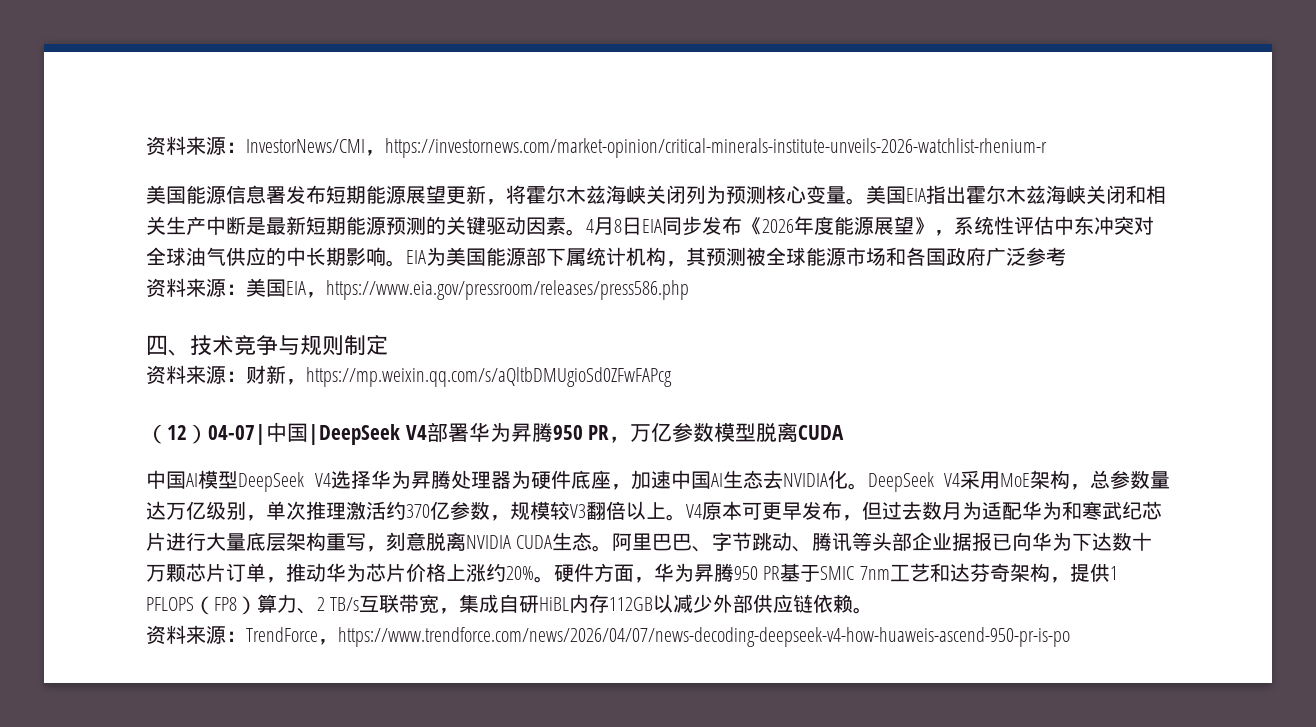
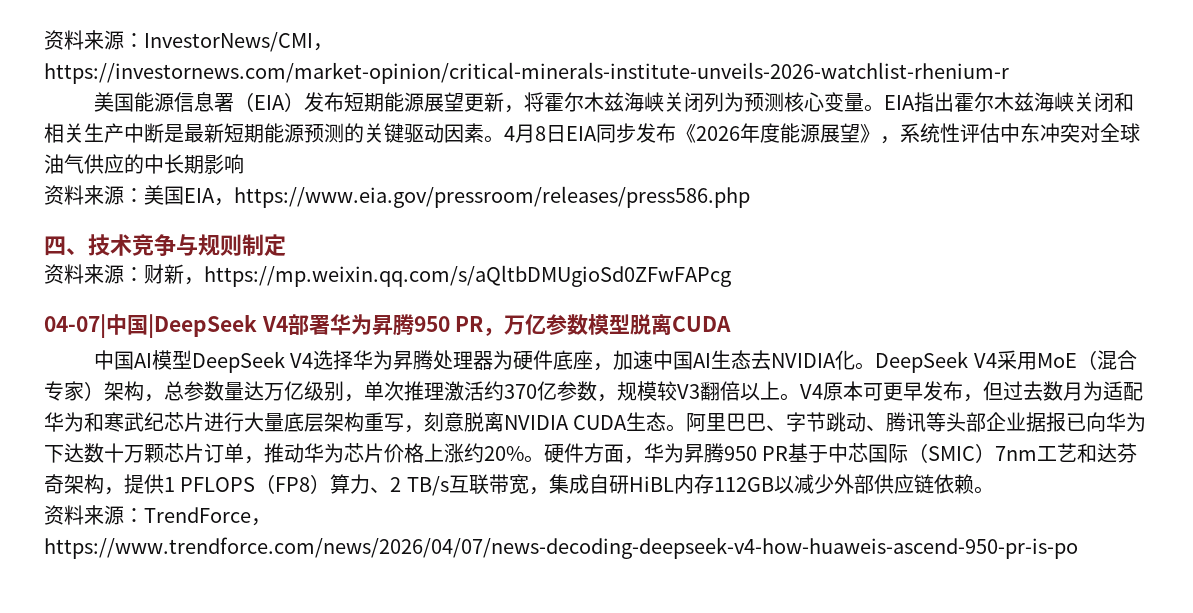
- 美国能源信息署发布短期能源展望更新，将霍尔木兹海峡关闭列为预测核心变量。
+ 美国能源信息署（EIA）发布短期能源展望更新，将霍尔木兹海峡关闭列为预测核心变量。
- 美国EIA指出霍尔木兹海峡关闭和相关生产中断是最新短期能源预测的关键驱动因素。
+ EIA指出霍尔木兹海峡关闭和相关生产中断是最新短期能源预测的关键驱动因素。
- 4月8日EIA同步发布《2026年度能源展望》，系统性评估中东冲突对全球油气供应的中长期影响。EIA为美国能源部下属统计机构，其预测被全球能源市场和各国政府广泛参考
+ 4月8日EIA同步发布《2026年度能源展望》，系统性评估中东冲突对全球油气供应的中长期影响
- （12）04-07|中国|DeepSeek V4部署华为昇腾950 PR，万亿参数模型脱离CUDA
+ 04-07|中国|DeepSeek V4部署华为昇腾950 PR，万亿参数模型脱离CUDA
- DeepSeek V4采用MoE架构，总参数量达万亿级别，单次推理激活约370亿参数，规模较V3翻倍以上。
+ DeepSeek V4采用MoE（混合专家）架构，总参数量达万亿级别，单次推理激活约370亿参数，规模较V3翻倍以上。
- 硬件方面，华为昇腾950 PR基于SMIC 7nm工艺和达芬奇架构，提供1 PFLOPS（FP8）算力、2 TB/s互联带宽，集成自研HiBL内存112GB以减少外部供应链依赖。
+ 硬件方面，华为昇腾950 PR基于中芯国际（SMIC）7nm工艺和达芬奇架构，提供1 PFLOPS（FP8）算力、2 TB/s互联带宽，集成自研HiBL内存112GB以减少外部供应链依赖。

